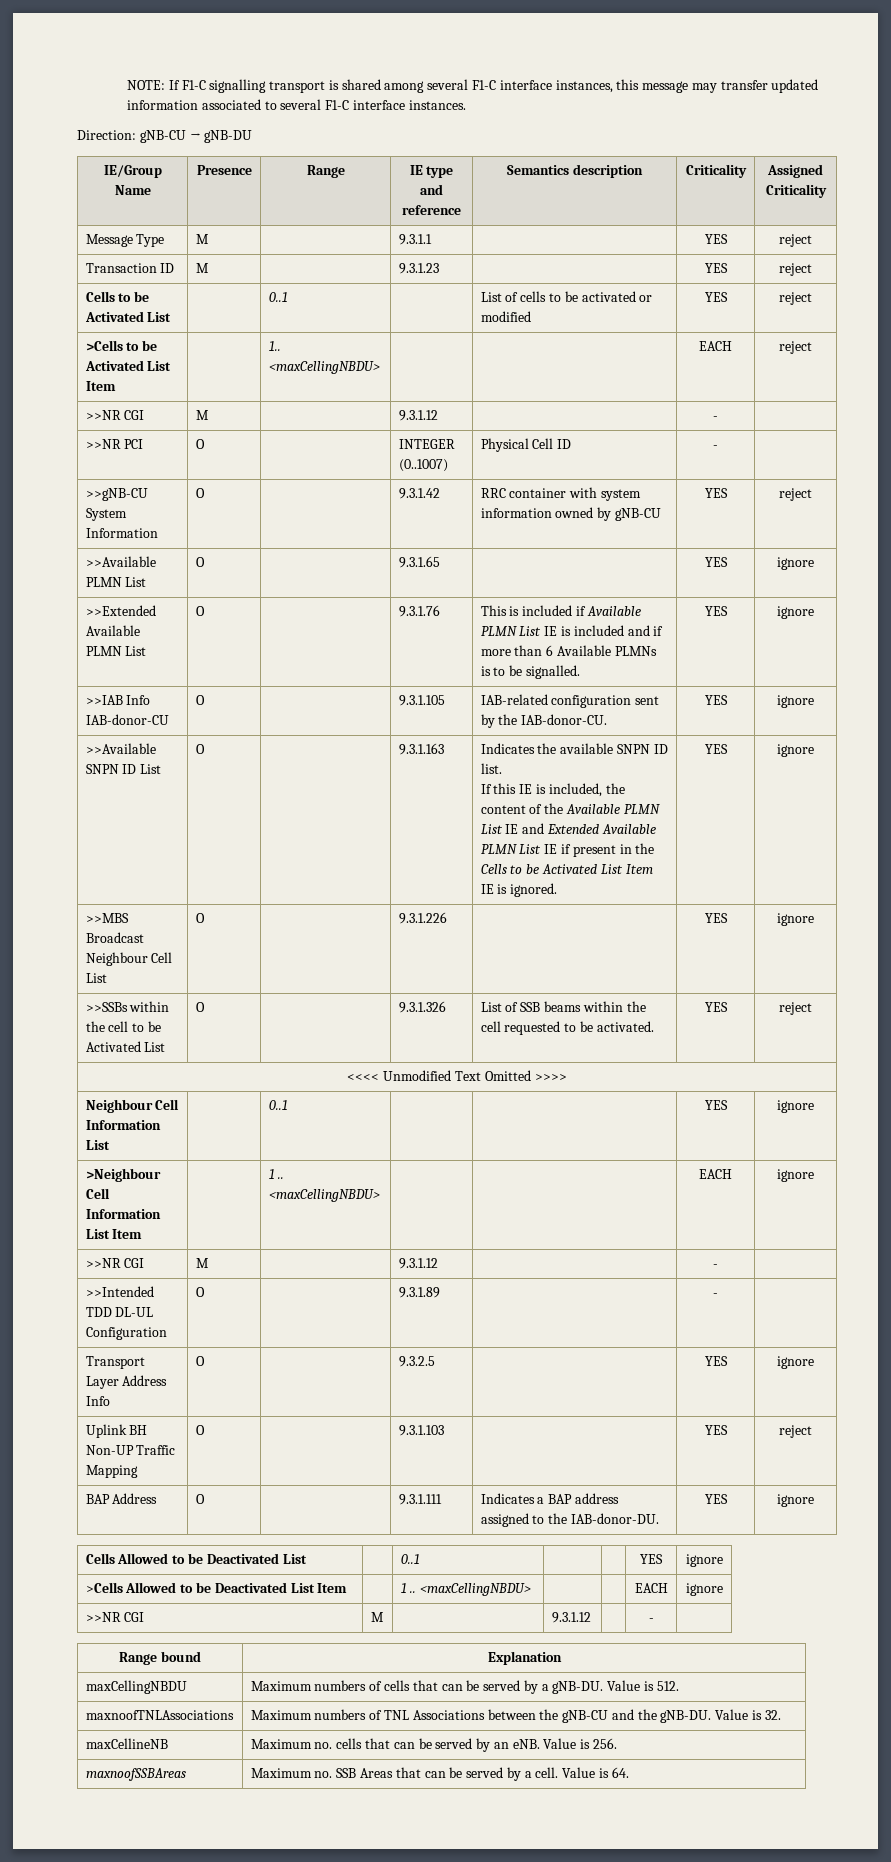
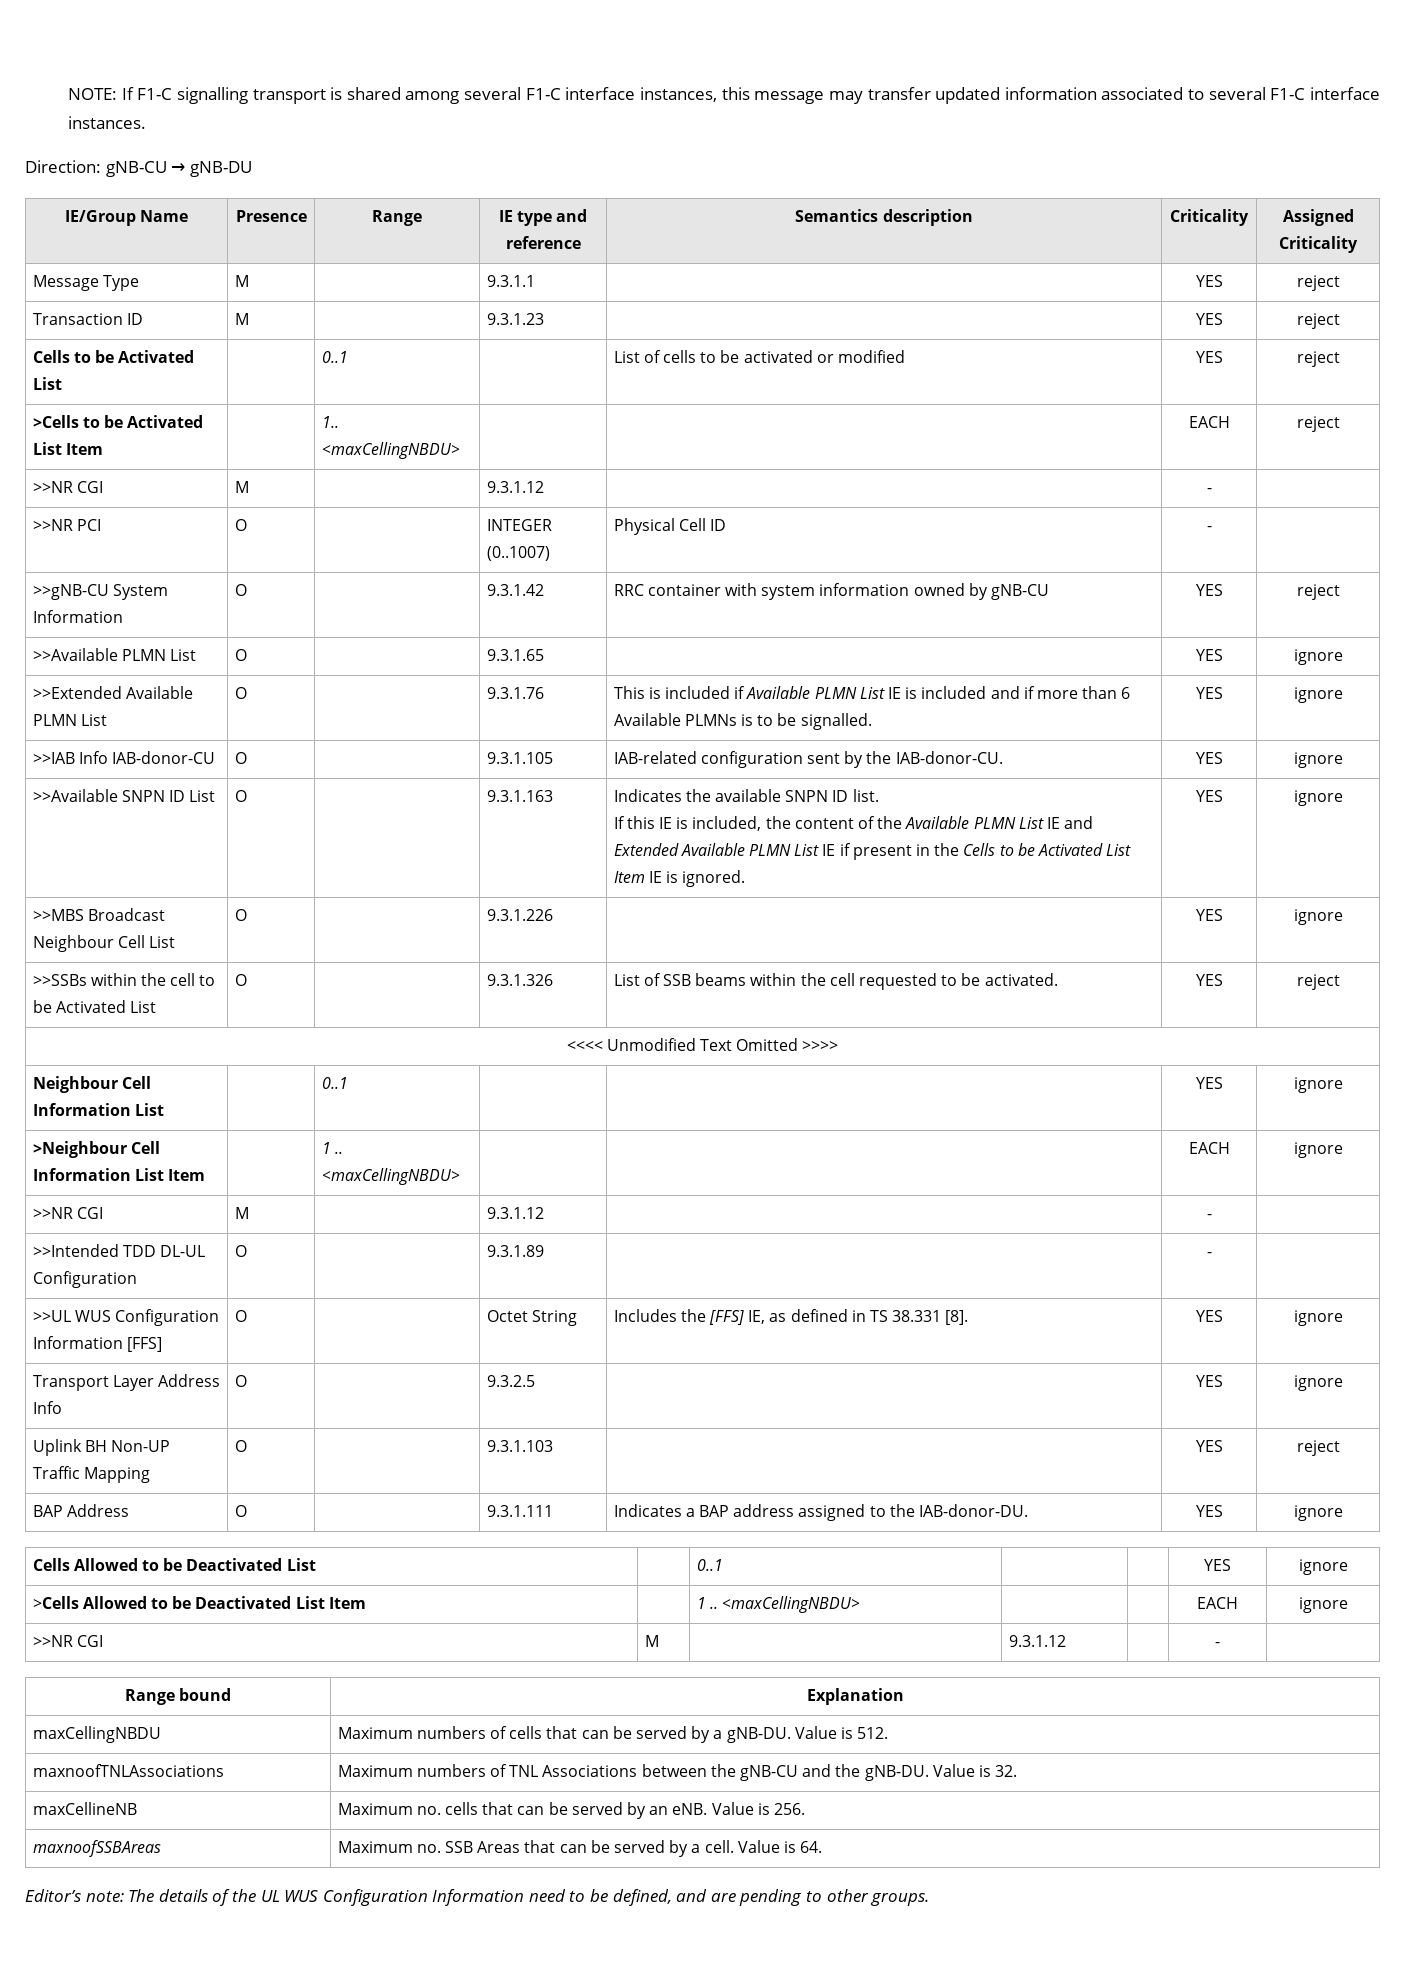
+ >>UL WUS Configuration Information [FFS] | O | | Octet String | Includes the [FFS] IE, as defined in TS 38.331 [8]. | YES | ignore
+ Editor’s note: The details of the UL WUS Configuration Information need to be defined, and are pending to other groups.

